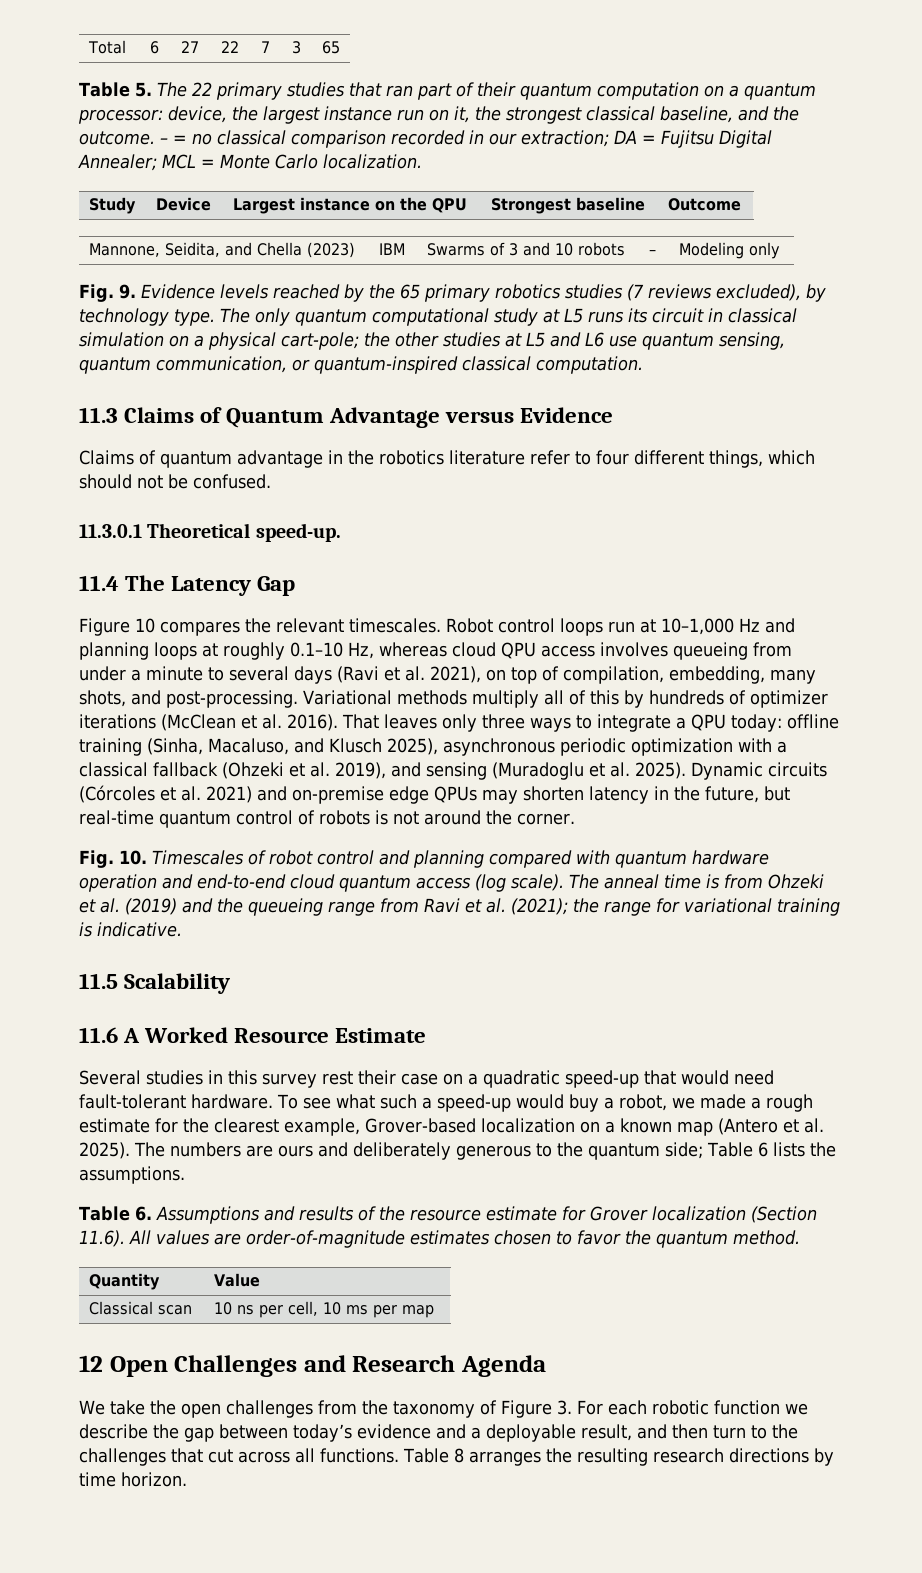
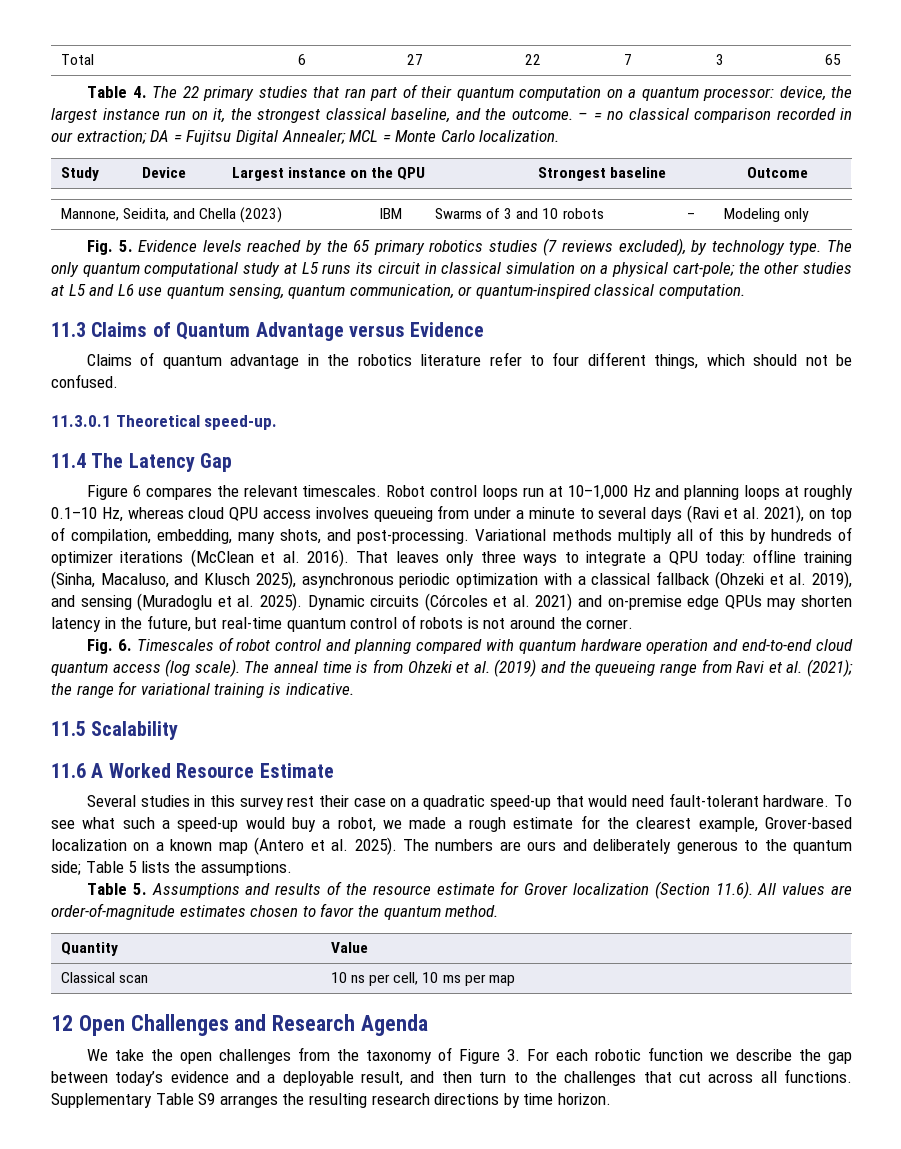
- Table 5. The 22 primary studies that ran part of their quantum computation on a quantum processor: device, the largest instance run on it, the strongest classical baseline, and the outcome.
+ Table 4. The 22 primary studies that ran part of their quantum computation on a quantum processor: device, the largest instance run on it, the strongest classical baseline, and the outcome.
- Fig. 9. Evidence levels reached by the 65 primary robotics studies (7 reviews excluded), by technology type.
+ Fig. 5. Evidence levels reached by the 65 primary robotics studies (7 reviews excluded), by technology type.
- Figure 10 compares the relevant timescales.
+ Figure 6 compares the relevant timescales.
- Fig. 10. Timescales of robot control and planning compared with quantum hardware operation and end-to-end cloud quantum access (log scale).
+ Fig. 6. Timescales of robot control and planning compared with quantum hardware operation and end-to-end cloud quantum access (log scale).
- The numbers are ours and deliberately generous to the quantum side; Table 6 lists the assumptions.
+ The numbers are ours and deliberately generous to the quantum side; Table 5 lists the assumptions.
- Table 6. Assumptions and results of the resource estimate for Grover localization (Section 11.6). All values are order-of-magnitude estimates chosen to favor the quantum method.
+ Table 5. Assumptions and results of the resource estimate for Grover localization (Section 11.6). All values are order-of-magnitude estimates chosen to favor the quantum method.
- Table 8 arranges the resulting research directions by time horizon.
+ Supplementary Table S9 arranges the resulting research directions by time horizon.

